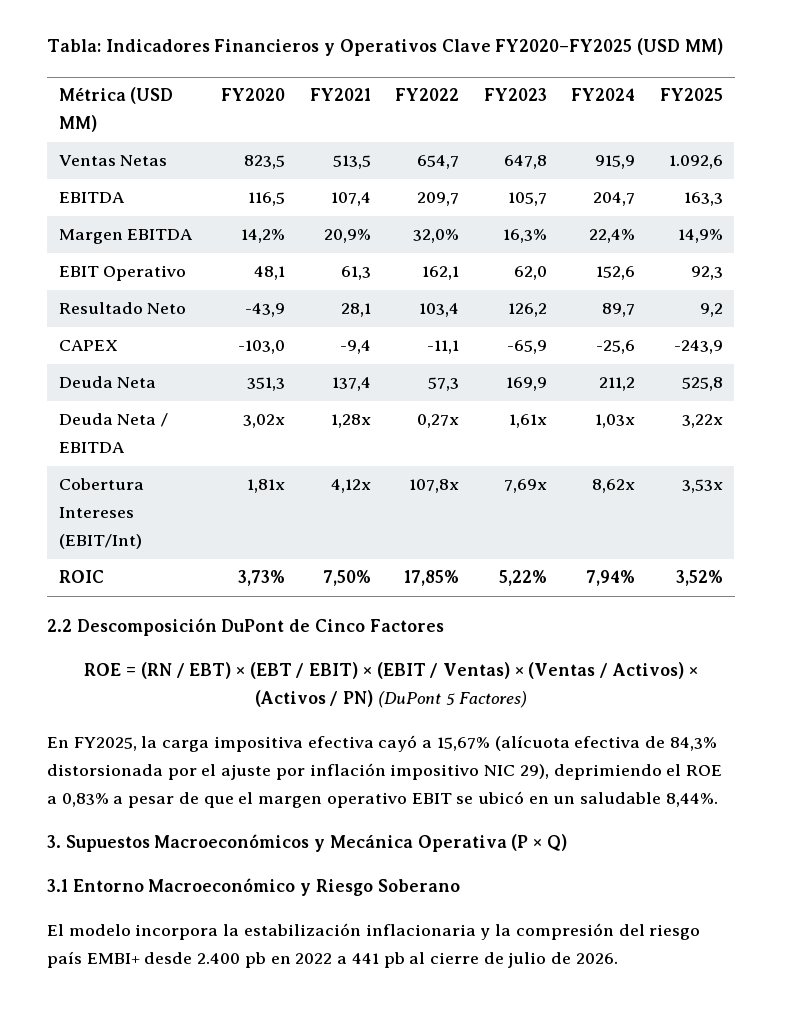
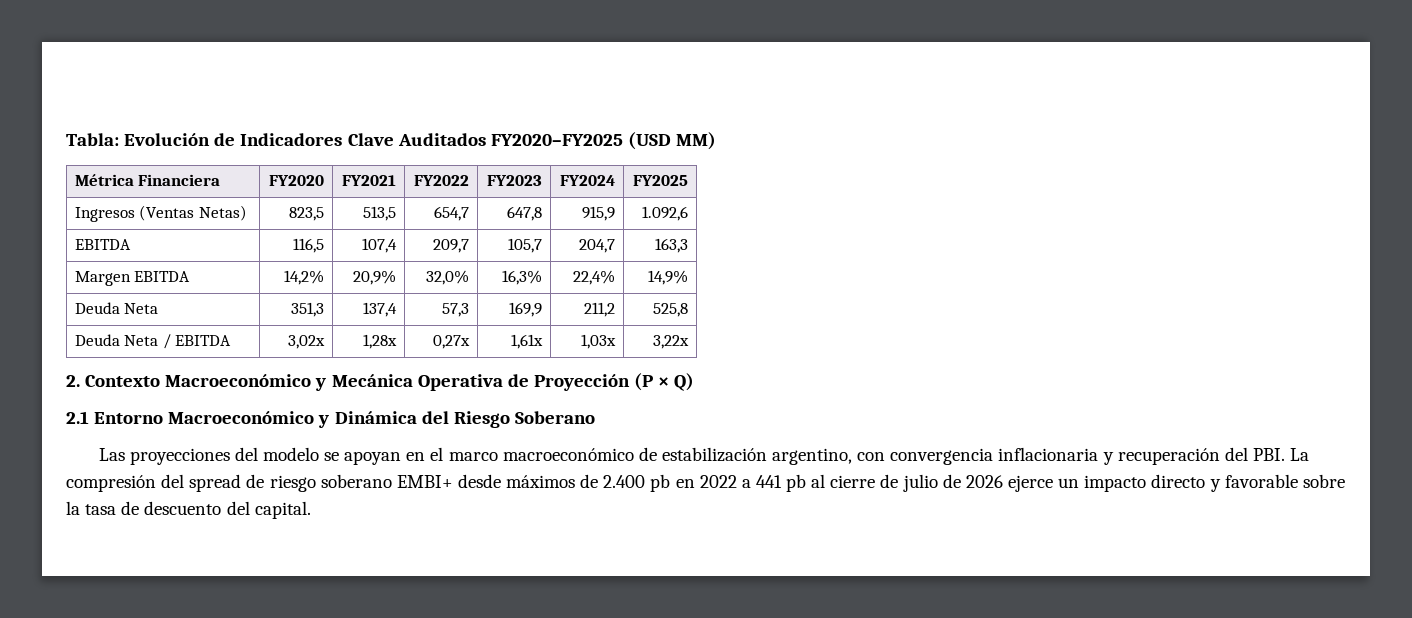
- Tabla: Indicadores Financieros y Operativos Clave FY2020–FY2025 (USD MM)
+ Tabla: Evolución de Indicadores Clave Auditados FY2020–FY2025 (USD MM)
- Métrica (USD MM) | FY2020 | FY2021 | FY2022 | FY2023 | FY2024 | FY2025
+ Métrica Financiera | FY2020 | FY2021 | FY2022 | FY2023 | FY2024 | FY2025
- Ventas Netas | 823,5 | 513,5 | 654,7 | 647,8 | 915,9 | 1.092,6
+ Ingresos (Ventas Netas) | 823,5 | 513,5 | 654,7 | 647,8 | 915,9 | 1.092,6
- EBIT Operativo | 48,1 | 61,3 | 162,1 | 62,0 | 152,6 | 92,3
- Resultado Neto | -43,9 | 28,1 | 103,4 | 126,2 | 89,7 | 9,2
- CAPEX | -103,0 | -9,4 | -11,1 | -65,9 | -25,6 | -243,9
- Cobertura Intereses (EBIT/Int) | 1,81x | 4,12x | 107,8x | 7,69x | 8,62x | 3,53x
- ROIC | 3,73% | 7,50% | 17,85% | 5,22% | 7,94% | 3,52%
- 2.2 Descomposición DuPont de Cinco Factores
- ROE = (RN / EBT) × (EBT / EBIT) × (EBIT / Ventas) × (Ventas / Activos) × (Activos / PN) (DuPont 5 Factores)
- En FY2025, la carga impositiva efectiva cayó a 15,67% (alícuota efectiva de 84,3% distorsionada por el ajuste por inflación impositivo NIC 29), deprimiendo el ROE a 0,83% a pesar de que el margen operativo EBIT se ubicó en un saludable 8,44%.
- 3. Supuestos Macroeconómicos y Mecánica Operativa (P × Q)
+ 2. Contexto Macroeconómico y Mecánica Operativa de Proyección (P × Q)
- 3.1 Entorno Macroeconómico y Riesgo Soberano
+ 2.1 Entorno Macroeconómico y Dinámica del Riesgo Soberano
- El modelo incorpora la estabilización inflacionaria y la compresión del riesgo país EMBI+ desde 2.400 pb en 2022 a 441 pb al cierre de julio de 2026.
+ Las proyecciones del modelo se apoyan en el marco macroeconómico de estabilización argentino, con convergencia inflacionaria y recuperación del PBI. La compresión del spread de riesgo soberano EMBI+ desde máximos de 2.400 pb en 2022 a 441 pb al cierre de julio de 2026 ejerce un impacto directo y favorable sobre la tasa de descuento del capital.

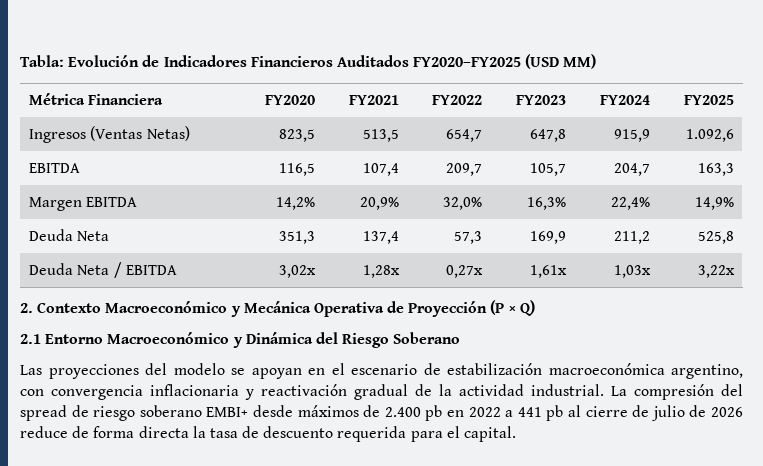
- Tabla: Evolución de Indicadores Clave Auditados FY2020–FY2025 (USD MM)
+ Tabla: Evolución de Indicadores Financieros Auditados FY2020–FY2025 (USD MM)
- Las proyecciones del modelo se apoyan en el marco macroeconómico de estabilización argentino, con convergencia inflacionaria y recuperación del PBI. La compresión del spread de riesgo soberano EMBI+ desde máximos de 2.400 pb en 2022 a 441 pb al cierre de julio de 2026 ejerce un impacto directo y favorable sobre la tasa de descuento del capital.
+ Las proyecciones del modelo se apoyan en el escenario de estabilización macroeconómica argentino, con convergencia inflacionaria y reactivación gradual de la actividad industrial. La compresión del spread de riesgo soberano EMBI+ desde máximos de 2.400 pb en 2022 a 441 pb al cierre de julio de 2026 reduce de forma directa la tasa de descuento requerida para el capital.

